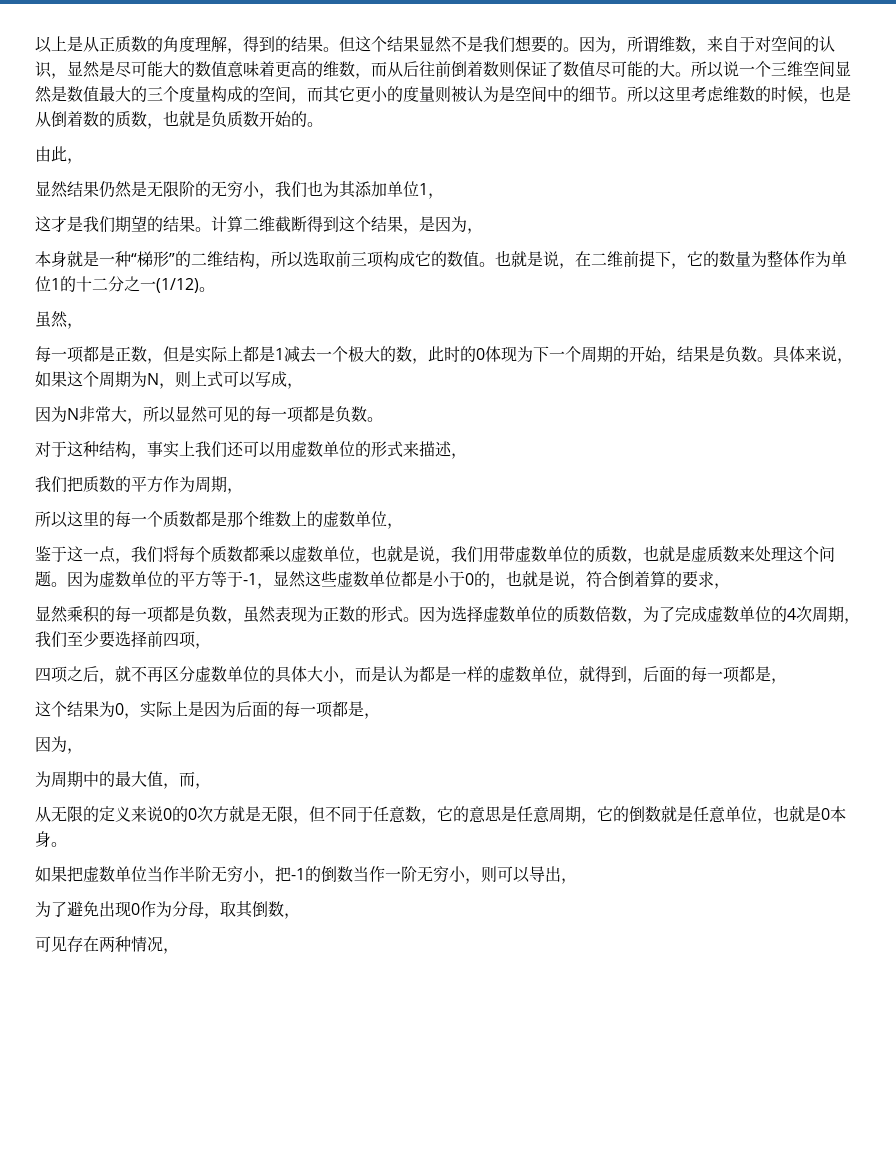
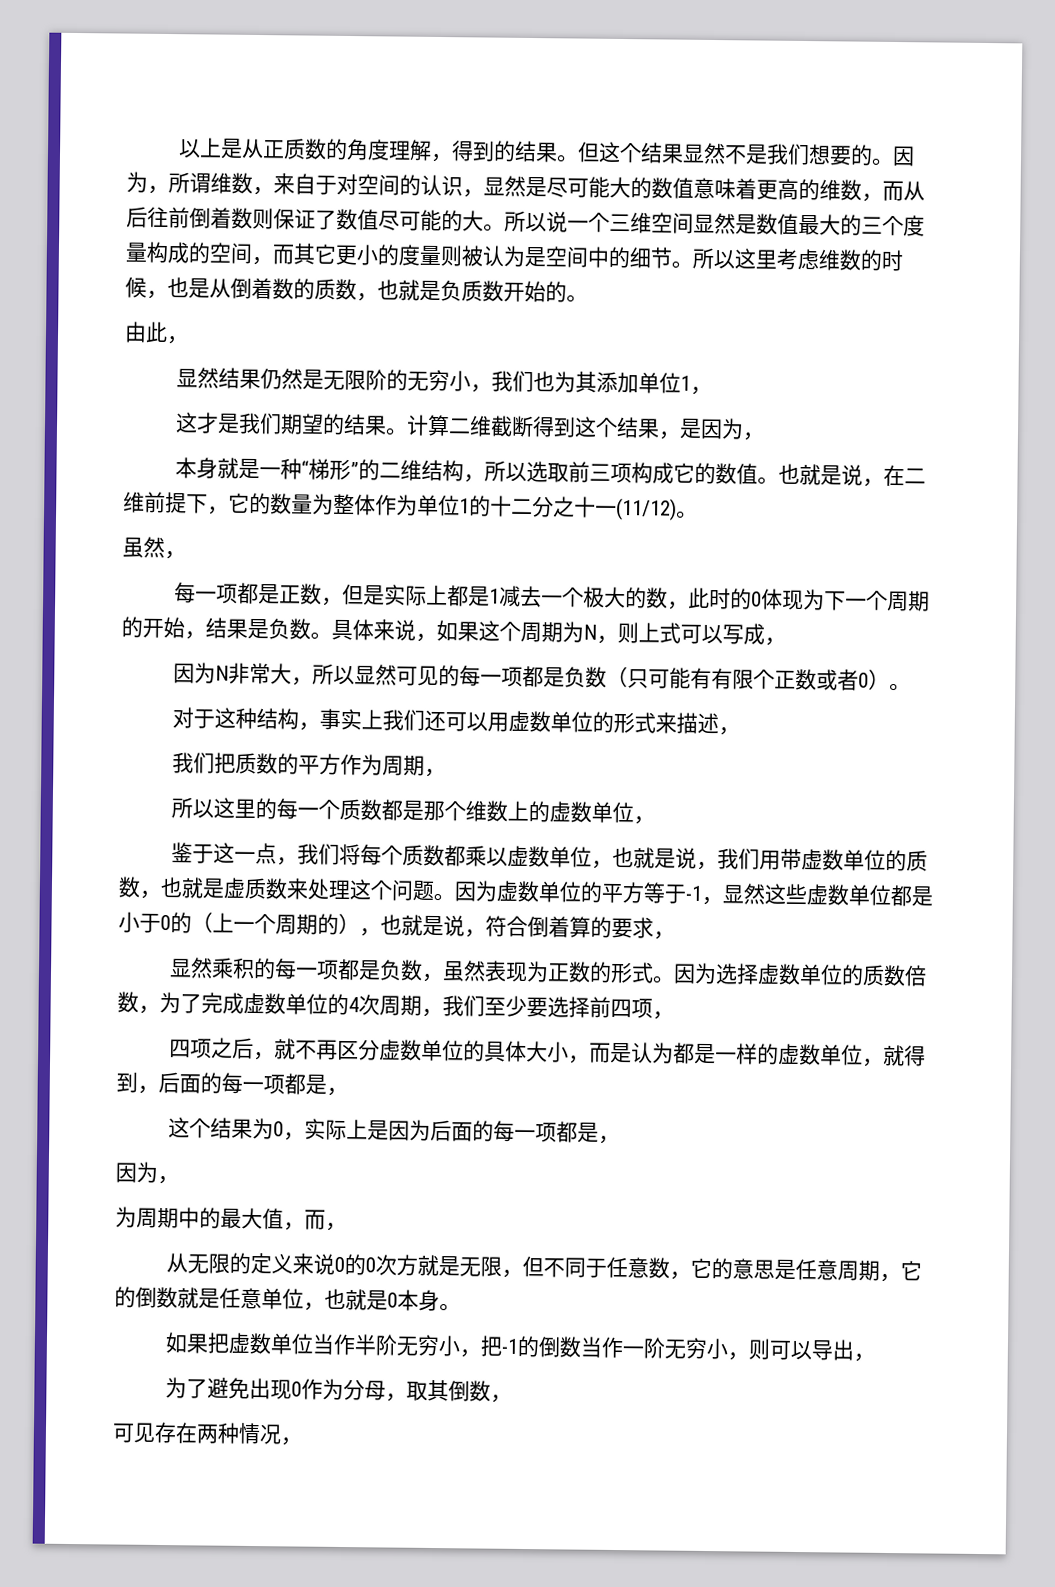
- 也就是说，在二维前提下，它的数量为整体作为单位1的十二分之一(1/12)。
+ 也就是说，在二维前提下，它的数量为整体作为单位1的十二分之十一(11/12)。
- 因为N非常大，所以显然可见的每一项都是负数。
+ 因为N非常大，所以显然可见的每一项都是负数（只可能有有限个正数或者0）。
- 因为虚数单位的平方等于-1，显然这些虚数单位都是小于0的，也就是说，符合倒着算的要求，
+ 因为虚数单位的平方等于-1，显然这些虚数单位都是小于0的（上一个周期的），也就是说，符合倒着算的要求，

